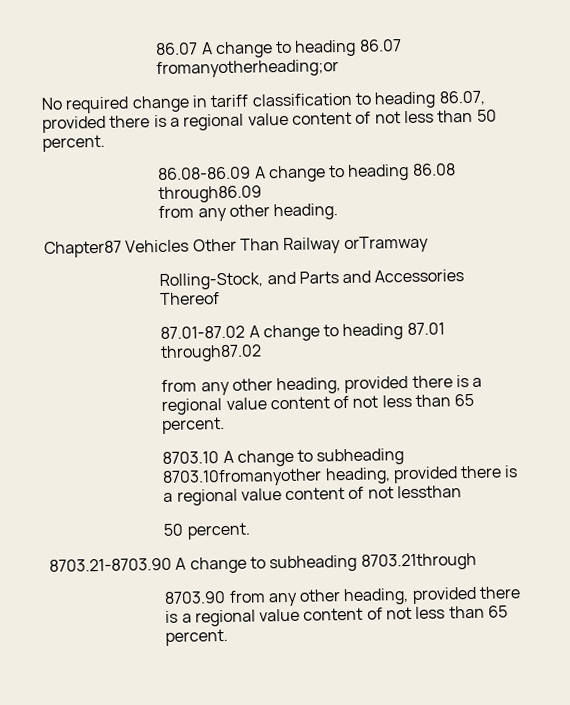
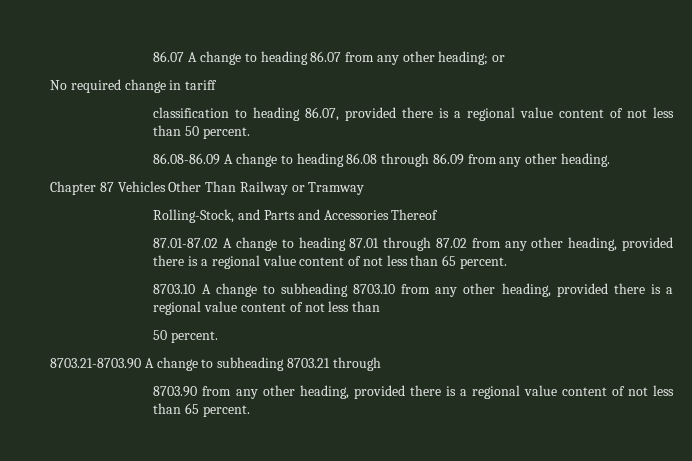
- 86.07 A change to heading 86.07 fromanyotherheading;or
+ 86.07 A change to heading 86.07 from any other heading; or
- No required change in tariff classification to heading 86.07, provided there is a regional value content of not less than 50 percent.
+ No required change in tariff
+ classification to heading 86.07, provided there is a regional value content of not less than 50 percent.
- 86.08-86.09 A change to heading 86.08 through86.09
- from any other heading.
+ 86.08-86.09 A change to heading 86.08 through 86.09 from any other heading.
- Chapter87 Vehicles Other Than Railway orTramway
+ Chapter 87 Vehicles Other Than Railway or Tramway
- 87.01-87.02 A change to heading 87.01 through87.02
- from any other heading, provided there is a regional value content of not less than 65 percent.
+ 87.01-87.02 A change to heading 87.01 through 87.02 from any other heading, provided there is a regional value content of not less than 65 percent.
- 8703.10 A change to subheading 8703.10fromanyother heading, provided there is a regional value content of not lessthan
+ 8703.10 A change to subheading 8703.10 from any other heading, provided there is a regional value content of not less than
- 8703.21-8703.90 A change to subheading 8703.21through
+ 8703.21-8703.90 A change to subheading 8703.21 through

